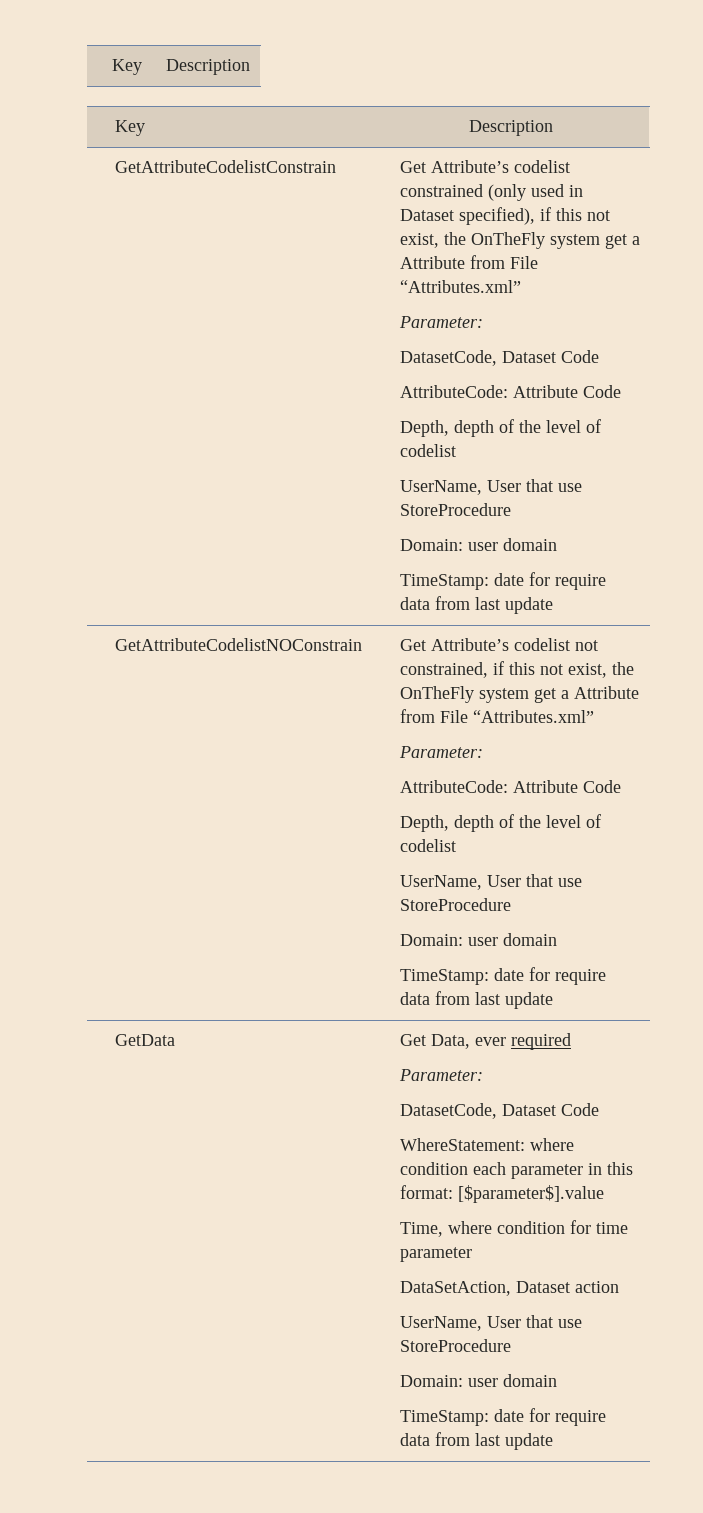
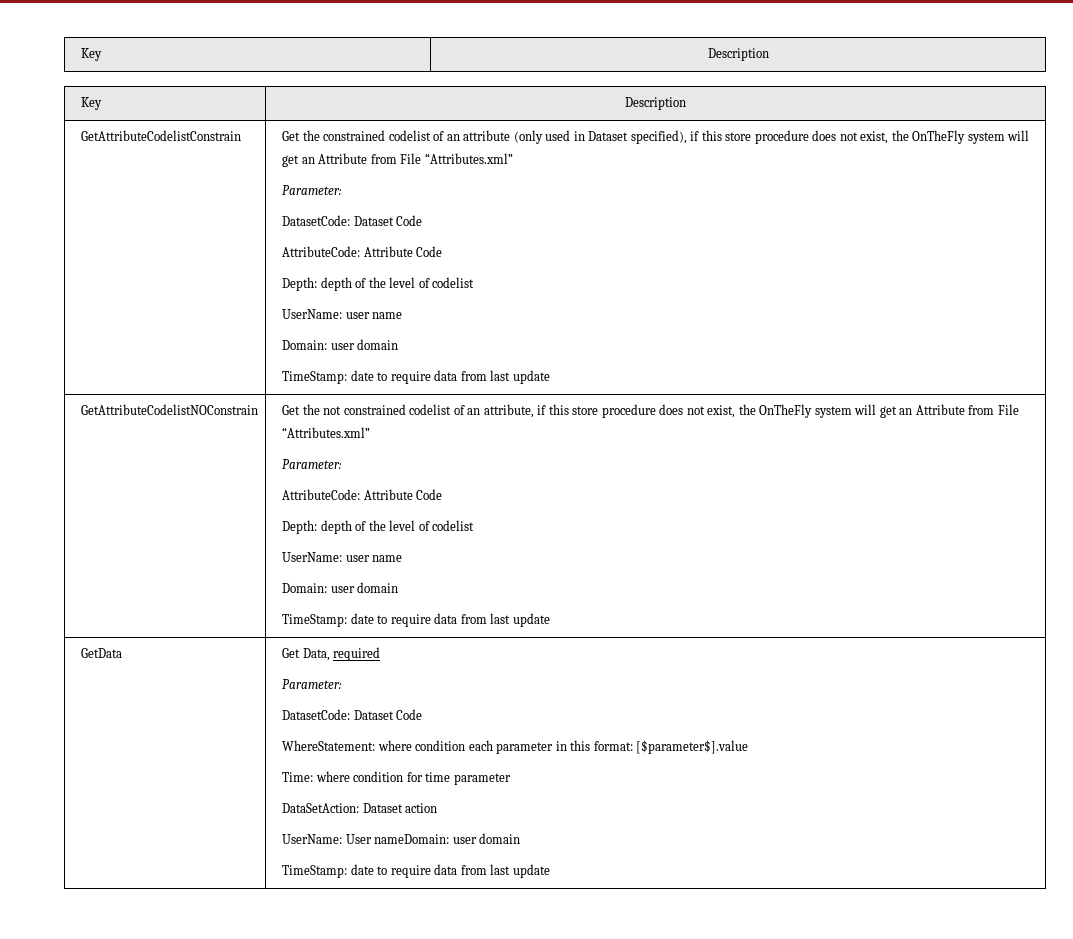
- Get Attribute’s codelist constrained (only used in Dataset specified), if this not exist, the OnTheFly system get a Attribute from File “Attributes.xml”
+ Get the constrained codelist of an attribute (only used in Dataset specified), if this store procedure does not exist, the OnTheFly system will get an Attribute from File “Attributes.xml”
  Parameter:
- DatasetCode, Dataset Code
+ DatasetCode: Dataset Code
  AttributeCode: Attribute Code
- Depth, depth of the level of codelist
- UserName, User that use StoreProcedure
+ Depth: depth of the level of codelist
+ UserName: user name
  Domain: user domain
- TimeStamp: date for require data from last update
+ TimeStamp: date to require data from last update
- Get Attribute’s codelist not constrained, if this not exist, the OnTheFly system get a Attribute from File “Attributes.xml”
+ Get the not constrained codelist of an attribute, if this store procedure does not exist, the OnTheFly system will get an Attribute from File “Attributes.xml”
  Parameter:
  AttributeCode: Attribute Code
- Depth, depth of the level of codelist
- UserName, User that use StoreProcedure
+ Depth: depth of the level of codelist
+ UserName: user name
  Domain: user domain
- TimeStamp: date for require data from last update
+ TimeStamp: date to require data from last update
- Get Data, ever required
+ Get Data, required
  Parameter:
- DatasetCode, Dataset Code
+ DatasetCode: Dataset Code
- Time, where condition for time parameter
+ Time: where condition for time parameter
- DataSetAction, Dataset action
- UserName, User that use StoreProcedure
- Domain: user domain
- TimeStamp: date for require data from last update
+ DataSetAction: Dataset action
+ UserName: User nameDomain: user domain
+ TimeStamp: date to require data from last update

